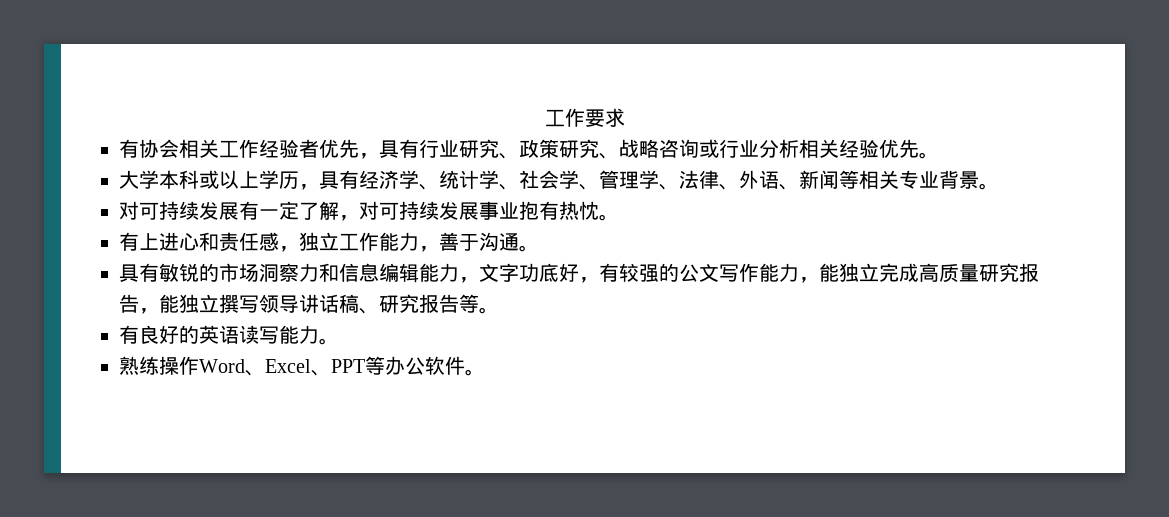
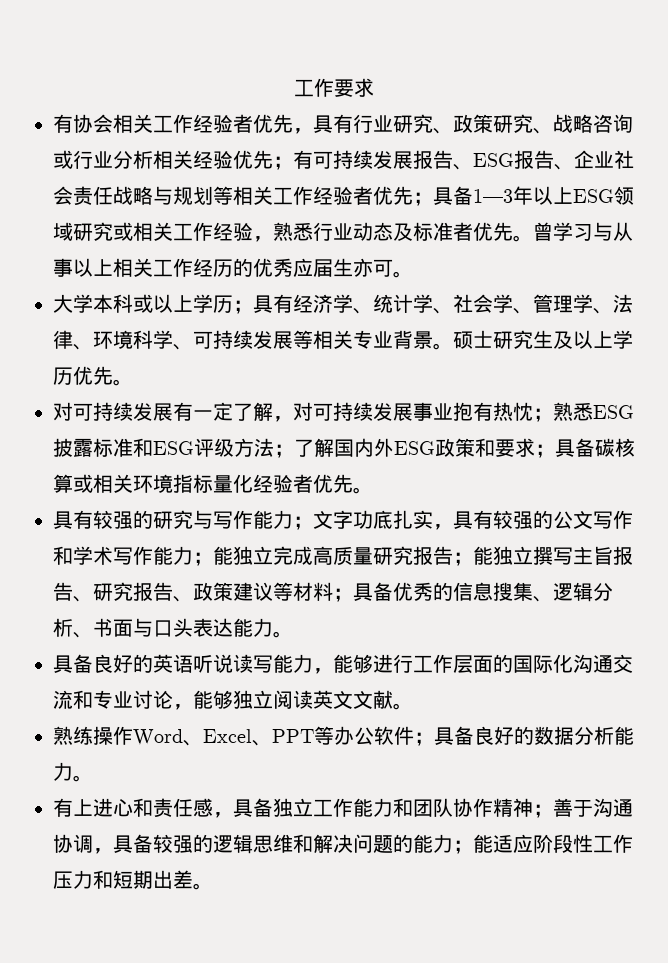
- 有协会相关工作经验者优先，具有行业研究、政策研究、战略咨询或行业分析相关经验优先。
+ 有协会相关工作经验者优先，具有行业研究、政策研究、战略咨询或行业分析相关经验优先；有可持续发展报告、ESG报告、企业社会责任战略与规划等相关工作经验者优先；具备1—3年以上ESG领域研究或相关工作经验，熟悉行业动态及标准者优先。曾学习与从事以上相关工作经历的优秀应届生亦可。
- 大学本科或以上学历，具有经济学、统计学、社会学、管理学、法律、外语、新闻等相关专业背景。
+ 大学本科或以上学历；具有经济学、统计学、社会学、管理学、法律、环境科学、可持续发展等相关专业背景。硕士研究生及以上学历优先。
- 对可持续发展有一定了解，对可持续发展事业抱有热忱。
- 有上进心和责任感，独立工作能力，善于沟通。
- 具有敏锐的市场洞察力和信息编辑能力，文字功底好，有较强的公文写作能力，能独立完成高质量研究报告，能独立撰写领导讲话稿、研究报告等。
- 有良好的英语读写能力。
+ 对可持续发展有一定了解，对可持续发展事业抱有热忱；熟悉ESG披露标准和ESG评级方法；了解国内外ESG政策和要求；具备碳核算或相关环境指标量化经验者优先。
+ 具有较强的研究与写作能力；文字功底扎实，具有较强的公文写作和学术写作能力；能独立完成高质量研究报告；能独立撰写主旨报告、研究报告、政策建议等材料；具备优秀的信息搜集、逻辑分析、书面与口头表达能力。
+ 具备良好的英语听说读写能力，能够进行工作层面的国际化沟通交流和专业讨论，能够独立阅读英文文献。
- 熟练操作Word、Excel、PPT等办公软件。
+ 熟练操作Word、Excel、PPT等办公软件；具备良好的数据分析能力。
+ 有上进心和责任感，具备独立工作能力和团队协作精神；善于沟通协调，具备较强的逻辑思维和解决问题的能力；能适应阶段性工作压力和短期出差。

